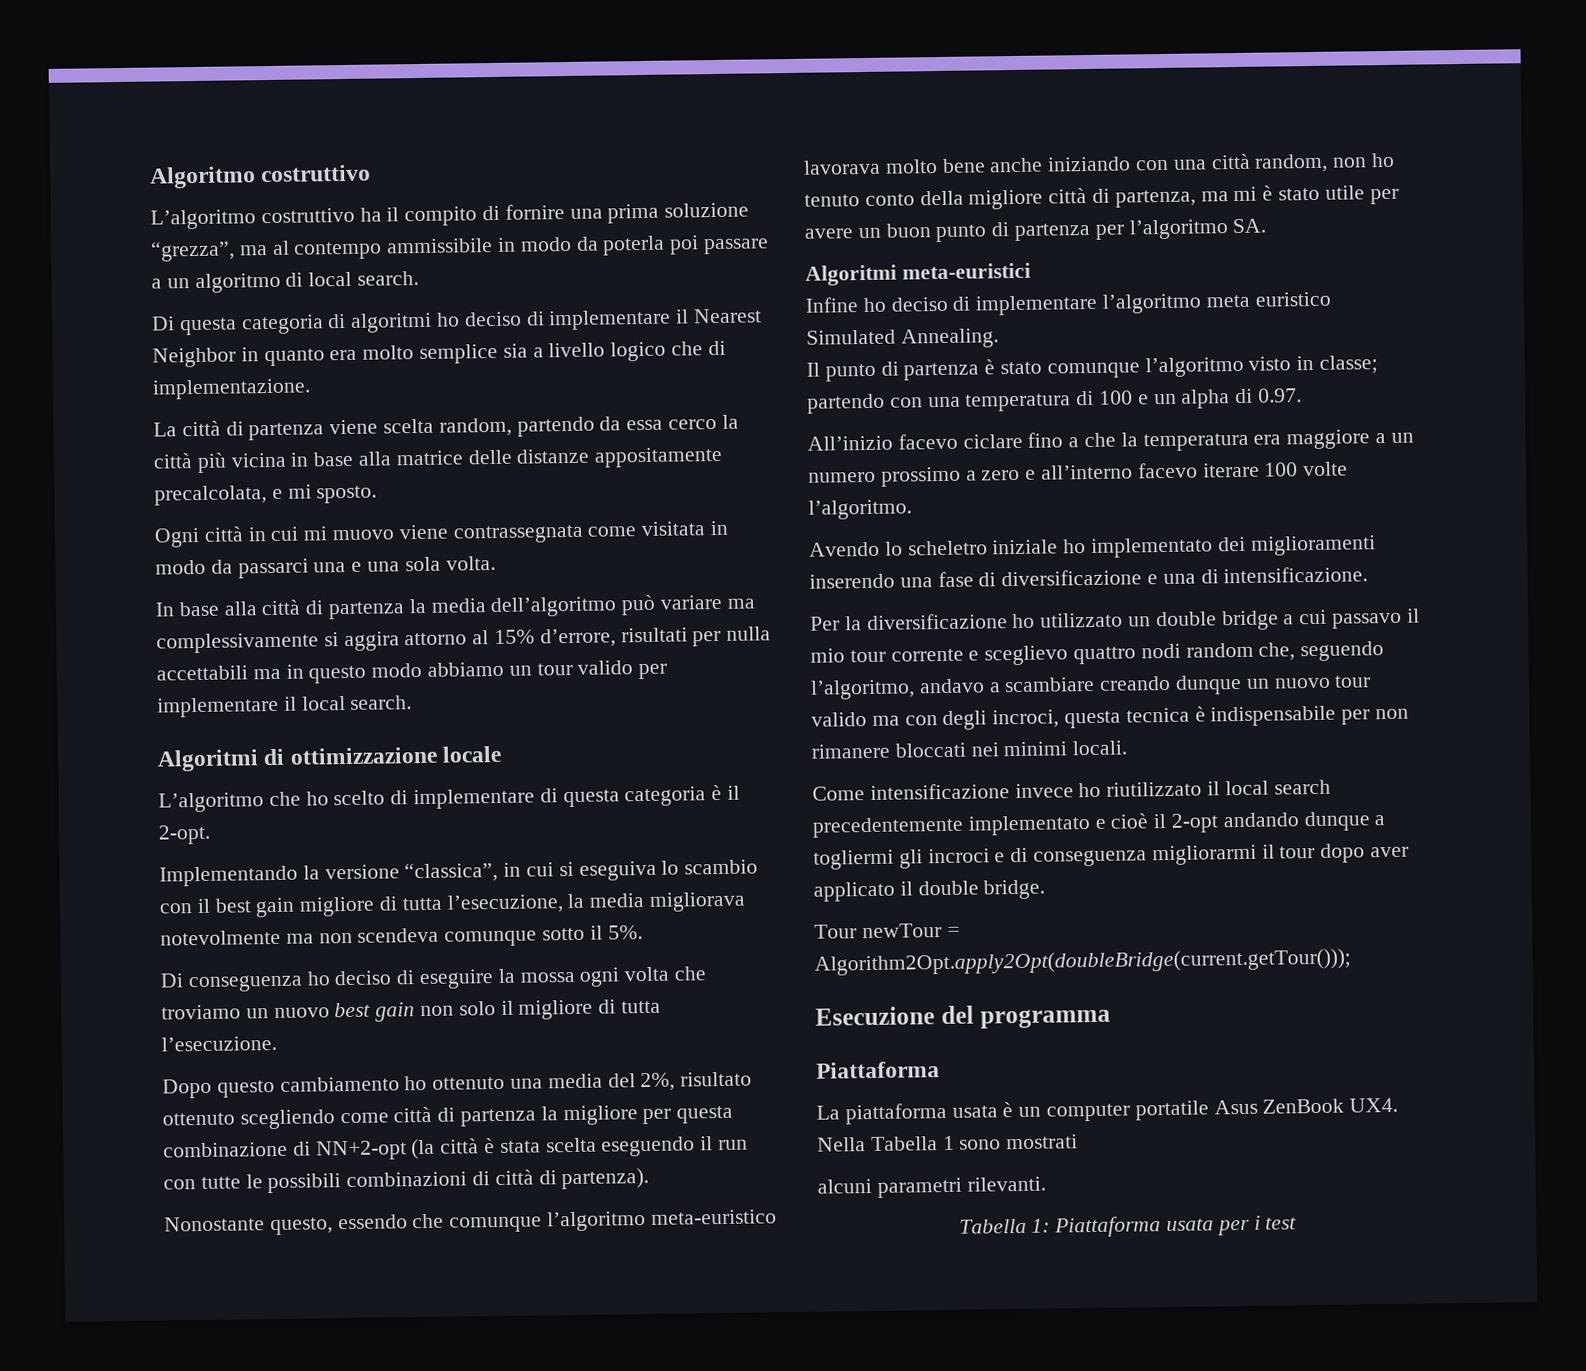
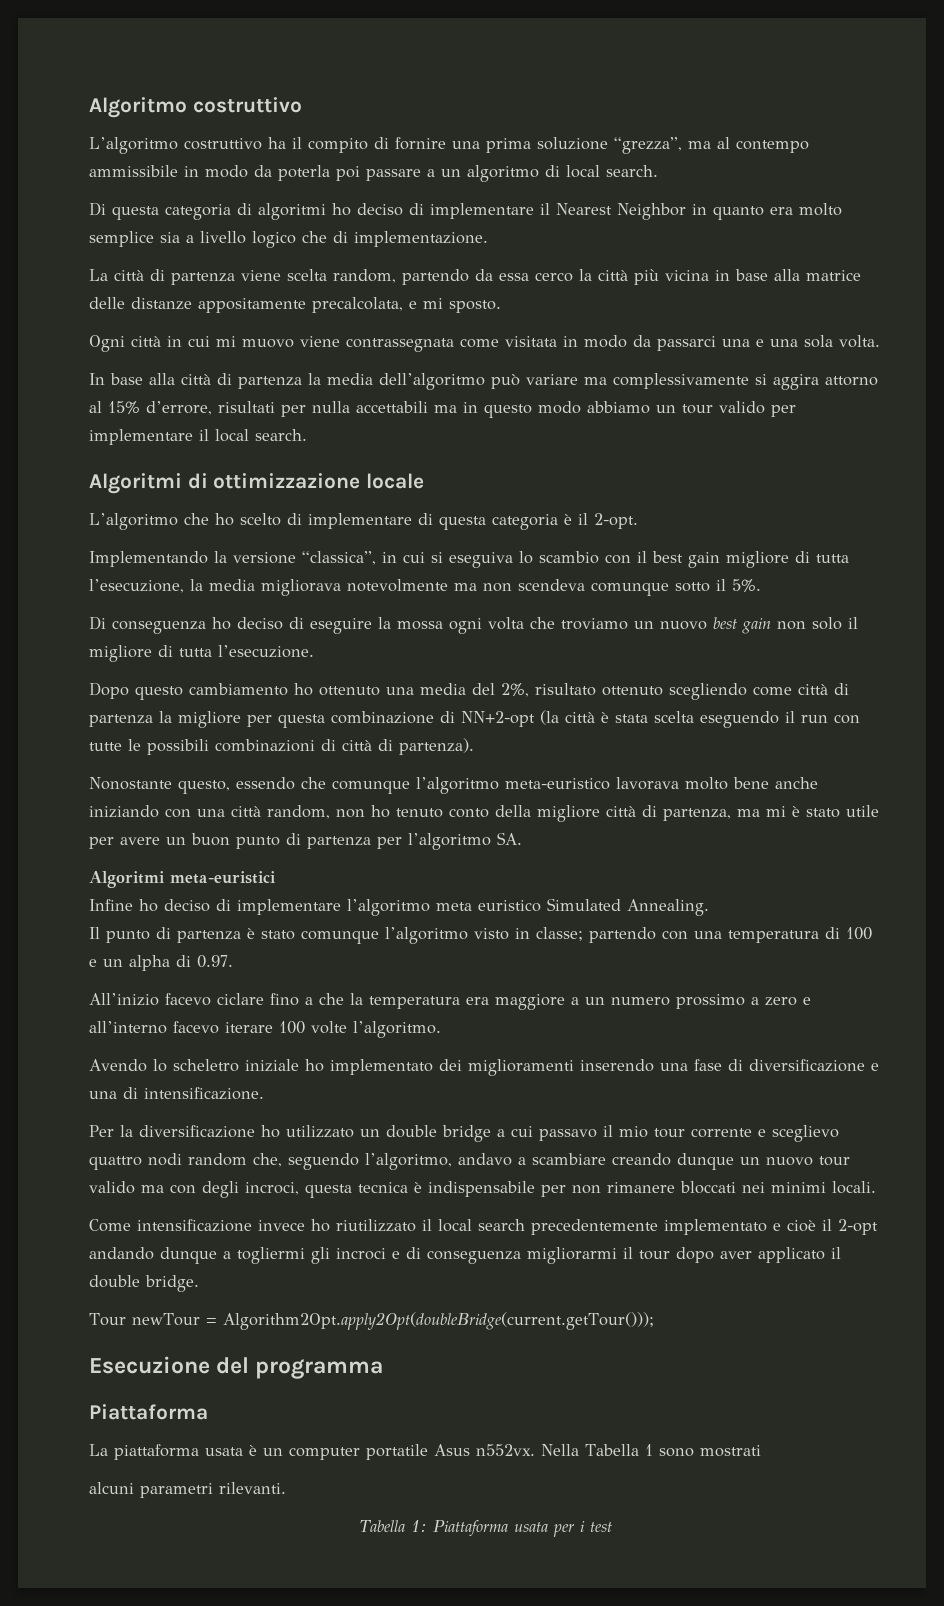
- La piattaforma usata è un computer portatile Asus ZenBook UX4. Nella Tabella 1 sono mostrati
+ La piattaforma usata è un computer portatile Asus n552vx. Nella Tabella 1 sono mostrati

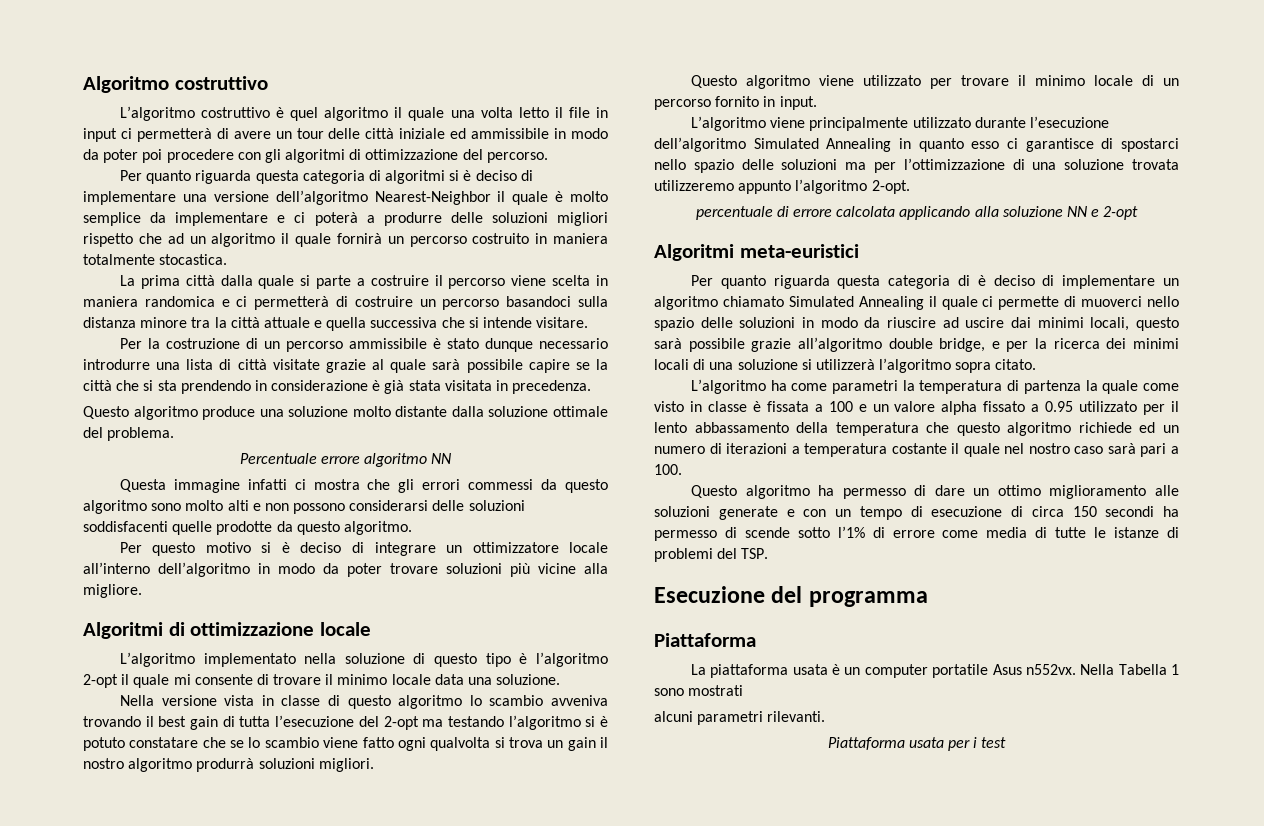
- L’algoritmo costruttivo ha il compito di fornire una prima soluzione “grezza”, ma al contempo ammissibile in modo da poterla poi passare a un algoritmo di local search.
- Di questa categoria di algoritmi ho deciso di implementare il Nearest Neighbor in quanto era molto semplice sia a livello logico che di implementazione.
- La città di partenza viene scelta random, partendo da essa cerco la città più vicina in base alla matrice delle distanze appositamente precalcolata, e mi sposto.
- Ogni città in cui mi muovo viene contrassegnata come visitata in modo da passarci una e una sola volta.
- In base alla città di partenza la media dell’algoritmo può variare ma complessivamente si aggira attorno al 15% d’errore, risultati per nulla accettabili ma in questo modo abbiamo un tour valido per implementare il local search.
+ L’algoritmo costruttivo è quel algoritmo il quale una volta letto il file in input ci permetterà di avere un tour delle città iniziale ed ammissibile in modo da poter poi procedere con gli algoritmi di ottimizzazione del percorso.
+ Per quanto riguarda questa categoria di algoritmi si è deciso di implementare una versione dell’algoritmo Nearest-Neighbor il quale è molto semplice da implementare e ci poterà a produrre delle soluzioni migliori rispetto che ad un algoritmo il quale fornirà un percorso costruito in maniera totalmente stocastica.
+ La prima città dalla quale si parte a costruire il percorso viene scelta in maniera randomica e ci permetterà di costruire un percorso basandoci sulla distanza minore tra la città attuale e quella successiva che si intende visitare.
+ Per la costruzione di un percorso ammissibile è stato dunque necessario introdurre una lista di città visitate grazie al quale sarà possibile capire se la città che si sta prendendo in considerazione è già stata visitata in precedenza.
+ Questo algoritmo produce una soluzione molto distante dalla soluzione ottimale del problema.
+ Percentuale errore algoritmo NN
+ Questa immagine infatti ci mostra che gli errori commessi da questo algoritmo sono molto alti e non possono considerarsi delle soluzioni soddisfacenti quelle prodotte da questo algoritmo.
+ Per questo motivo si è deciso di integrare un ottimizzatore locale all’interno dell’algoritmo in modo da poter trovare soluzioni più vicine alla migliore.
- L’algoritmo che ho scelto di implementare di questa categoria è il 2-opt.
- Implementando la versione “classica”, in cui si eseguiva lo scambio con il best gain migliore di tutta l’esecuzione, la media migliorava notevolmente ma non scendeva comunque sotto il 5%.
- Di conseguenza ho deciso di eseguire la mossa ogni volta che troviamo un nuovo best gain non solo il migliore di tutta l’esecuzione.
- Dopo questo cambiamento ho ottenuto una media del 2%, risultato ottenuto scegliendo come città di partenza la migliore per questa combinazione di NN+2-opt (la città è stata scelta eseguendo il run con tutte le possibili combinazioni di città di partenza).
- Nonostante questo, essendo che comunque l’algoritmo meta-euristico lavorava molto bene anche iniziando con una città random, non ho tenuto conto della migliore città di partenza, ma mi è stato utile per avere un buon punto di partenza per l’algoritmo SA.
+ L’algoritmo implementato nella soluzione di questo tipo è l’algoritmo 2-opt il quale mi consente di trovare il minimo locale data una soluzione.
+ Nella versione vista in classe di questo algoritmo lo scambio avveniva trovando il best gain di tutta l’esecuzione del 2-opt ma testando l’algoritmo si è potuto constatare che se lo scambio viene fatto ogni qualvolta si trova un gain il nostro algoritmo produrrà soluzioni migliori.
+ Questo algoritmo viene utilizzato per trovare il minimo locale di un percorso fornito in input.
+ L’algoritmo viene principalmente utilizzato durante l’esecuzione dell’algoritmo Simulated Annealing in quanto esso ci garantisce di spostarci nello spazio delle soluzioni ma per l’ottimizzazione di una soluzione trovata utilizzeremo appunto l’algoritmo 2-opt.
+ percentuale di errore calcolata applicando alla soluzione NN e 2-opt
  Algoritmi meta-euristici
- Infine ho deciso di implementare l’algoritmo meta euristico Simulated Annealing.
- Il punto di partenza è stato comunque l’algoritmo visto in classe; partendo con una temperatura di 100 e un alpha di 0.97.
- All’inizio facevo ciclare fino a che la temperatura era maggiore a un numero prossimo a zero e all’interno facevo iterare 100 volte l’algoritmo.
- Avendo lo scheletro iniziale ho implementato dei miglioramenti inserendo una fase di diversificazione e una di intensificazione.
- Per la diversificazione ho utilizzato un double bridge a cui passavo il mio tour corrente e sceglievo quattro nodi random che, seguendo l’algoritmo, andavo a scambiare creando dunque un nuovo tour valido ma con degli incroci, questa tecnica è indispensabile per non rimanere bloccati nei minimi locali.
- Come intensificazione invece ho riutilizzato il local search precedentemente implementato e cioè il 2-opt andando dunque a togliermi gli incroci e di conseguenza migliorarmi il tour dopo aver applicato il double bridge.
- Tour newTour = Algorithm2Opt.apply2Opt(doubleBridge(current.getTour()));
+ Per quanto riguarda questa categoria di è deciso di implementare un algoritmo chiamato Simulated Annealing il quale ci permette di muoverci nello spazio delle soluzioni in modo da riuscire ad uscire dai minimi locali, questo sarà possibile grazie all’algoritmo double bridge, e per la ricerca dei minimi locali di una soluzione si utilizzerà l’algoritmo sopra citato.
+ L’algoritmo ha come parametri la temperatura di partenza la quale come visto in classe è fissata a 100 e un valore alpha fissato a 0.95 utilizzato per il lento abbassamento della temperatura che questo algoritmo richiede ed un numero di iterazioni a temperatura costante il quale nel nostro caso sarà pari a 100.
+ Questo algoritmo ha permesso di dare un ottimo miglioramento alle soluzioni generate e con un tempo di esecuzione di circa 150 secondi ha permesso di scende sotto l’1% di errore come media di tutte le istanze di problemi del TSP.
- Tabella 1: Piattaforma usata per i test
+ Piattaforma usata per i test

